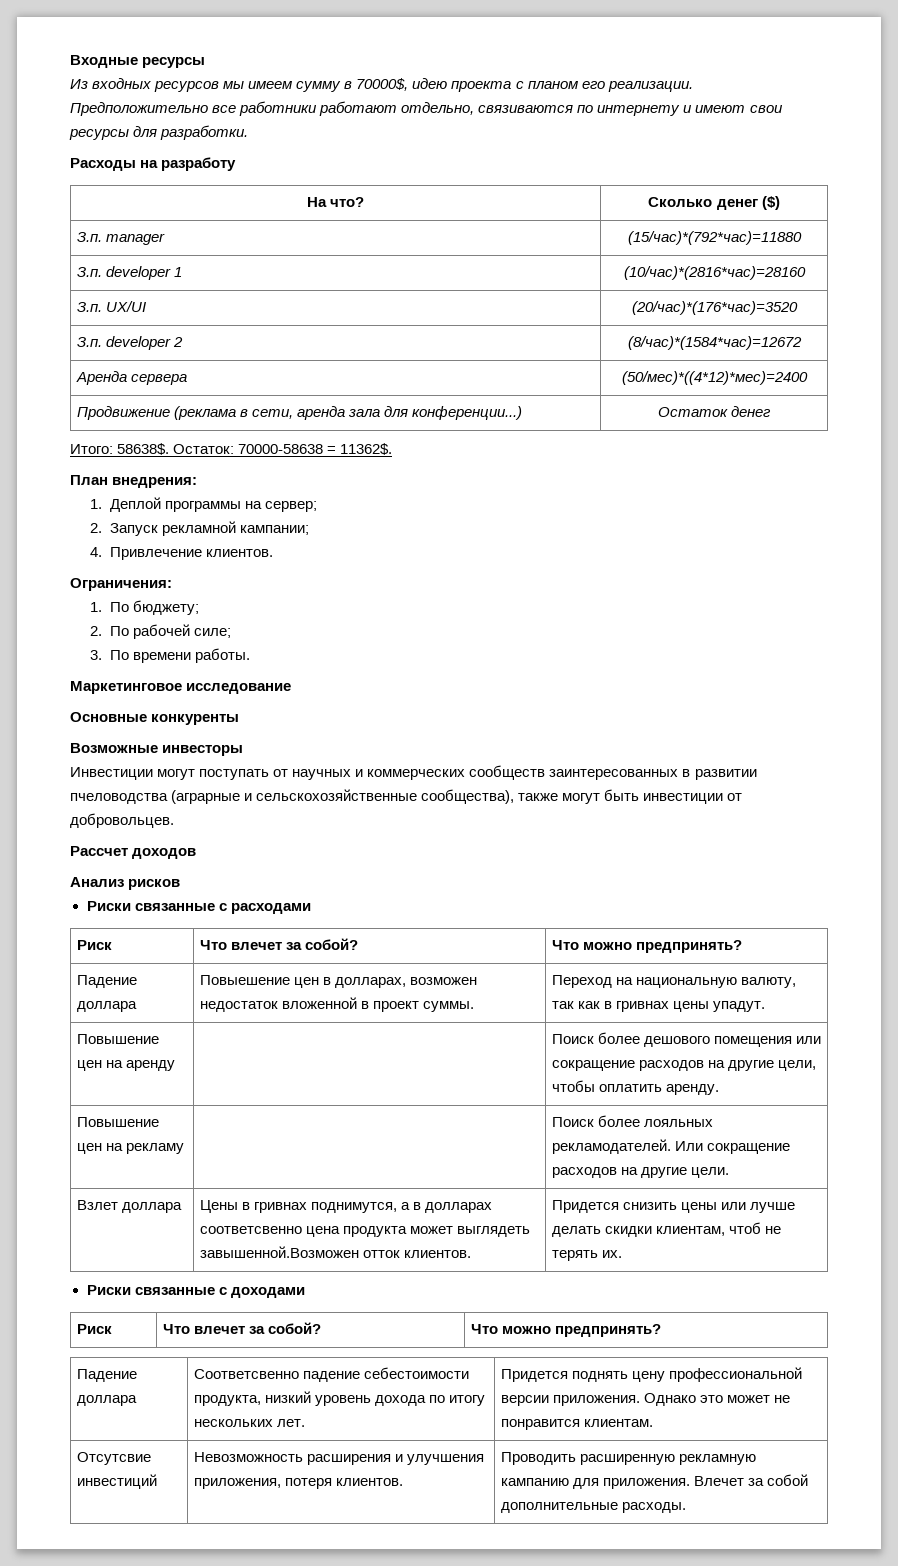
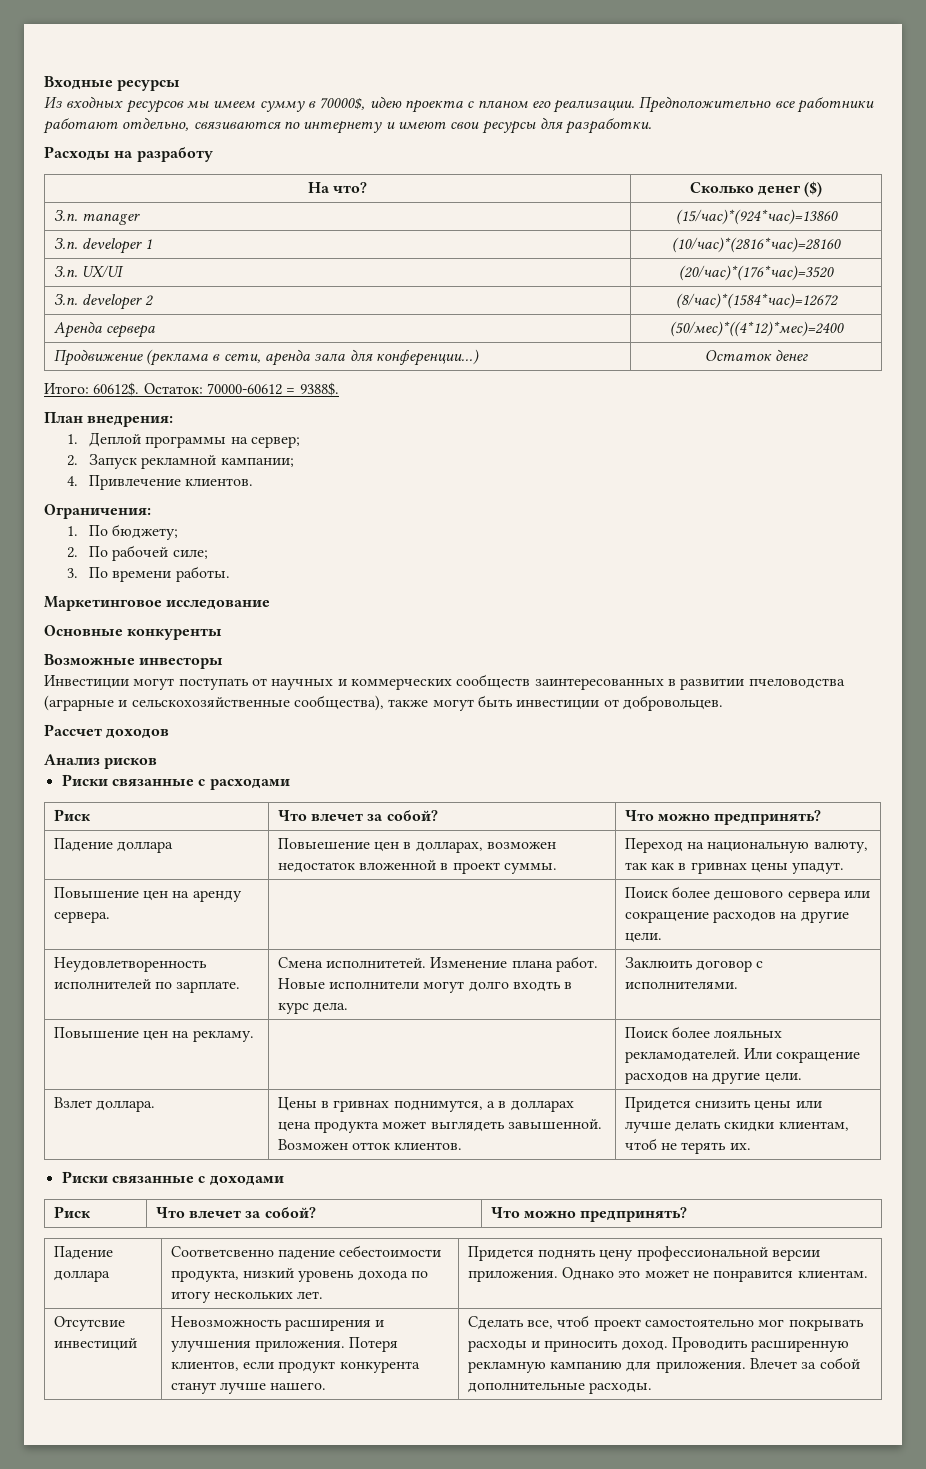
- З.п. manager | (15/час)*(792*час)=11880
+ З.п. manager | (15/час)*(924*час)=13860
- Итого: 58638$. Остаток: 70000-58638 = 11362$.
+ Итого: 60612$. Остаток: 70000-60612 = 9388$.
- Повышение цен на аренду | | Поиск более дешового помещения или сокращение расходов на другие цели, чтобы оплатить аренду.
- Повышение цен на рекламу | | Поиск более лояльных рекламодателей. Или сокращение расходов на другие цели.
+ Повышение цен на аренду сервера. | | Поиск более дешового сервера или сокращение расходов на другие цели.
+ Неудовлетворенность исполнителей по зарплате. | Смена исполнитетей. Изменение плана работ. Новые исполнители могут долго входть в курс дела. | Заклюить договор с исполнителями.
+ Повышение цен на рекламу. | | Поиск более лояльных рекламодателей. Или сокращение расходов на другие цели.
- Взлет доллара | Цены в гривнах поднимутся, а в долларах соответсвенно цена продукта может выглядеть завышенной.Возможен отток клиентов. | Придется снизить цены или лучше делать скидки клиентам, чтоб не терять их.
+ Взлет доллара. | Цены в гривнах поднимутся, а в долларах цена продукта может выглядеть завышенной. Возможен отток клиентов. | Придется снизить цены или лучше делать скидки клиентам, чтоб не терять их.
- Отсутсвие инвестиций | Невозможность расширения и улучшения приложения, потеря клиентов. | Проводить расширенную рекламную кампанию для приложения. Влечет за собой дополнительные расходы.
+ Отсутсвие инвестиций | Невозможность расширения и улучшения приложения. Потеря клиентов, если продукт конкурента станут лучше нашего. | Сделать все, чтоб проект самостоятельно мог покрывать расходы и приносить доход. Проводить расширенную рекламную кампанию для приложения. Влечет за собой дополнительные расходы.

